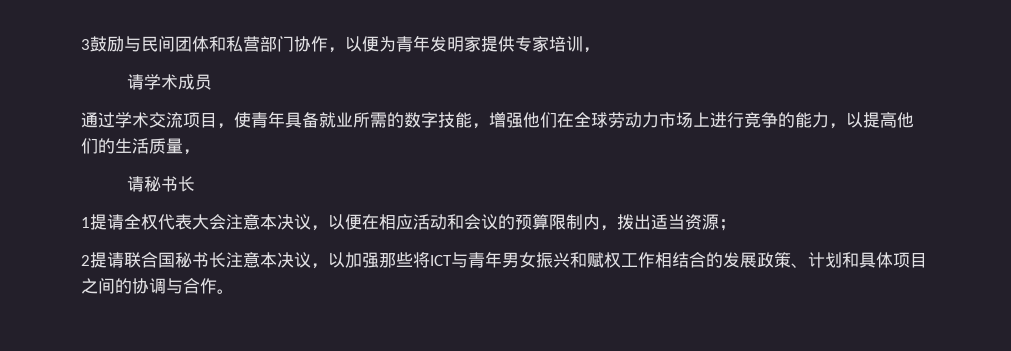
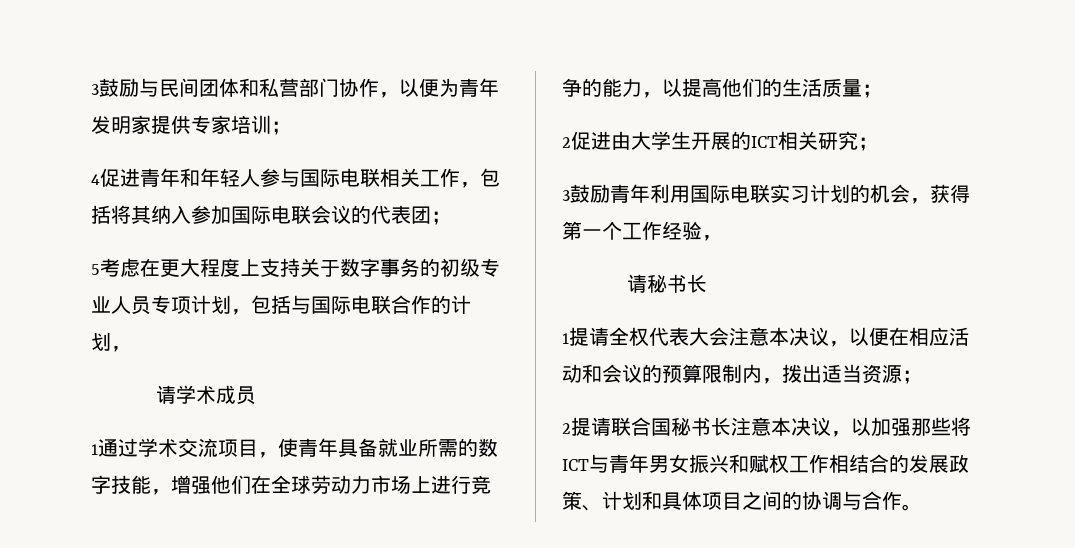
- 3鼓励与民间团体和私营部门协作，以便为青年发明家提供专家培训，
+ 3鼓励与民间团体和私营部门协作，以便为青年发明家提供专家培训；
+ 4促进青年和年轻人参与国际电联相关工作，包括将其纳入参加国际电联会议的代表团；
+ 5考虑在更大程度上支持关于数字事务的初级专业人员专项计划，包括与国际电联合作的计划，
- 通过学术交流项目，使青年具备就业所需的数字技能，增强他们在全球劳动力市场上进行竞争的能力，以提高他们的生活质量，
+ 1通过学术交流项目，使青年具备就业所需的数字技能，增强他们在全球劳动力市场上进行竞争的能力，以提高他们的生活质量；
+ 2促进由大学生开展的ICT相关研究；
+ 3鼓励青年利用国际电联实习计划的机会，获得第一个工作经验，

